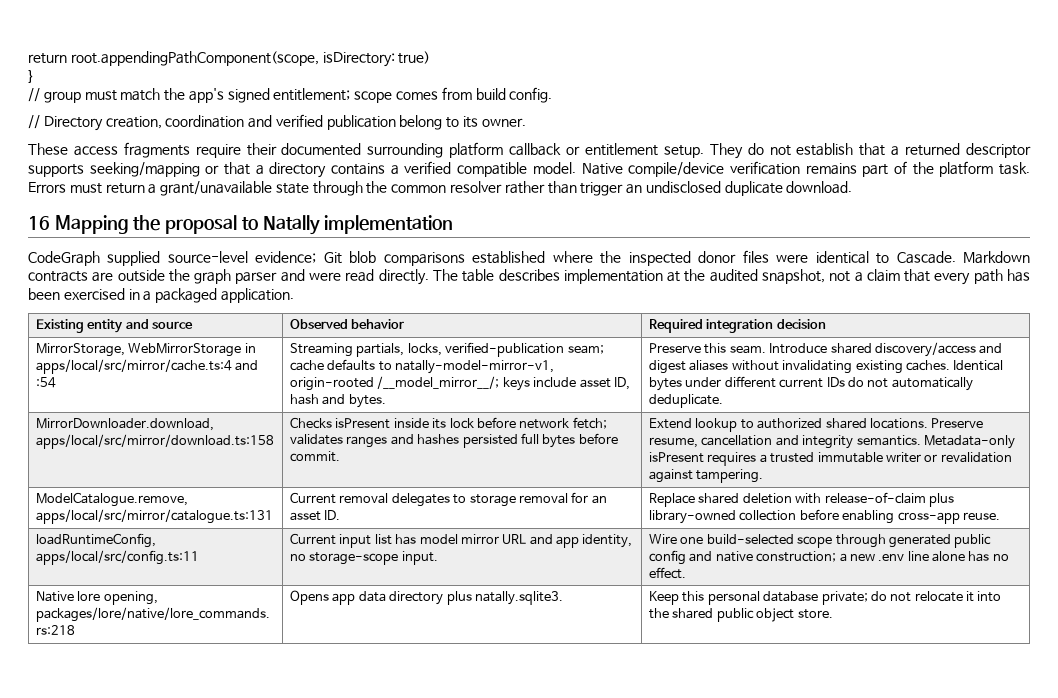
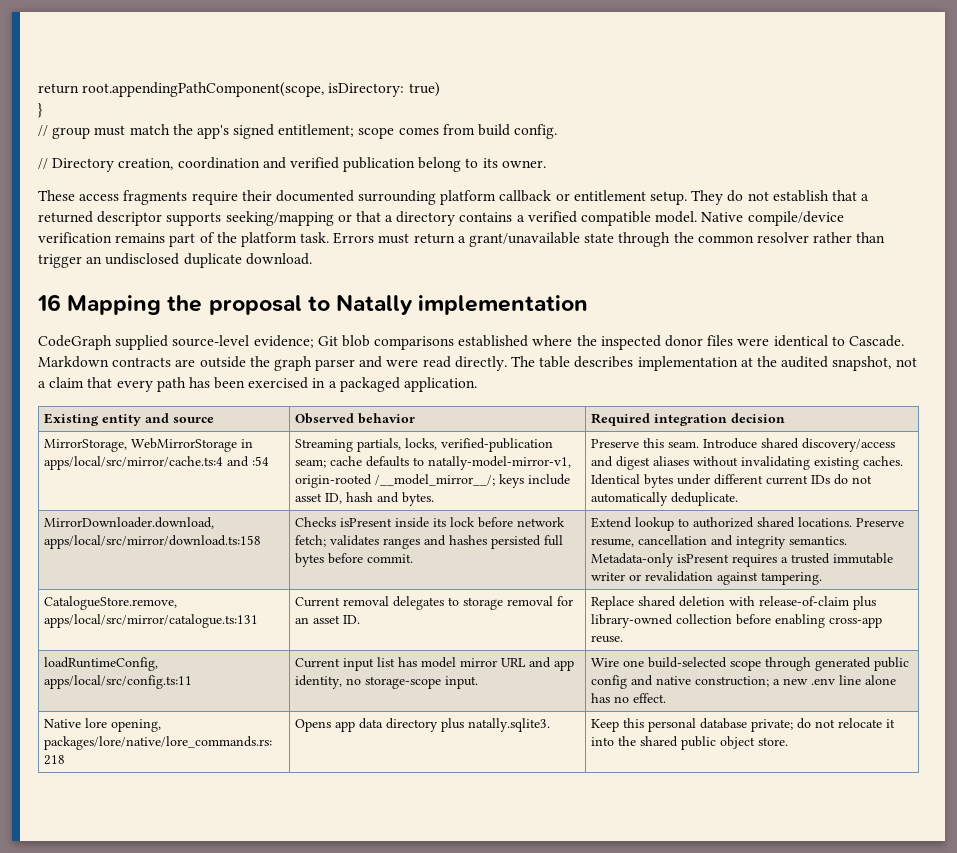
- ModelCatalogue.remove, apps/local/src/mirror/catalogue.ts:131 | Current removal delegates to storage removal for an asset ID. | Replace shared deletion with release-of-claim plus library-owned collection before enabling cross-app reuse.
+ CatalogueStore.remove, apps/local/src/mirror/catalogue.ts:131 | Current removal delegates to storage removal for an asset ID. | Replace shared deletion with release-of-claim plus library-owned collection before enabling cross-app reuse.

